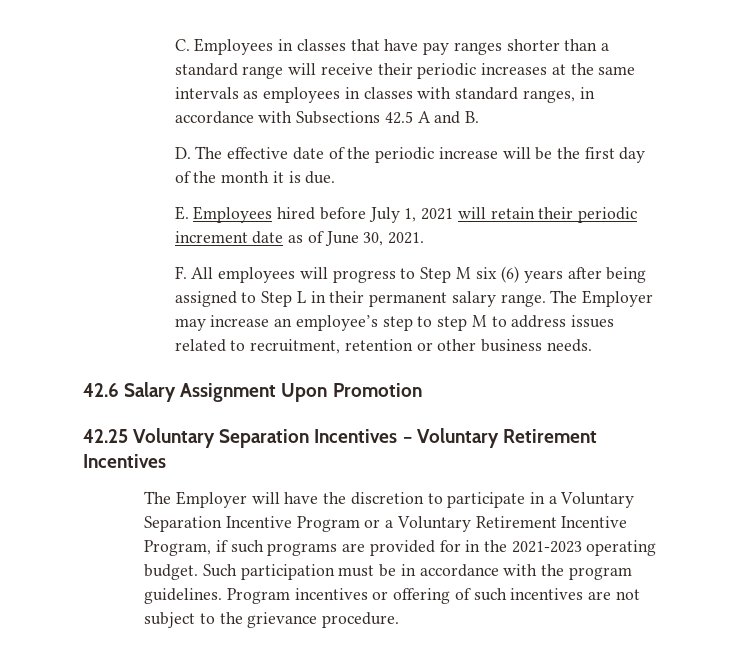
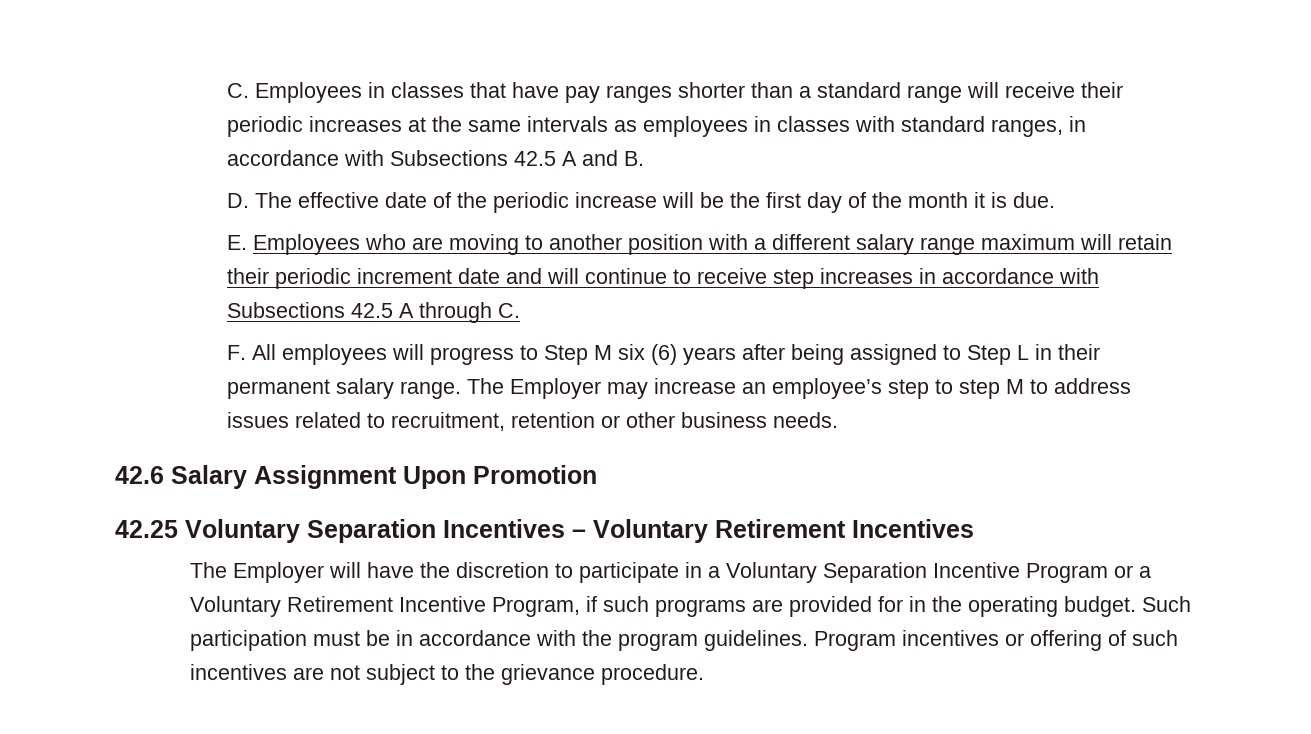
- E. Employees hired before July 1, 2021 will retain their periodic increment date as of June 30, 2021.
+ E. Employees who are moving to another position with a different salary range maximum will retain their periodic increment date and will continue to receive step increases in accordance with Subsections 42.5 A through C.
- The Employer will have the discretion to participate in a Voluntary Separation Incentive Program or a Voluntary Retirement Incentive Program, if such programs are provided for in the 2021-2023 operating budget.
+ The Employer will have the discretion to participate in a Voluntary Separation Incentive Program or a Voluntary Retirement Incentive Program, if such programs are provided for in the operating budget.

